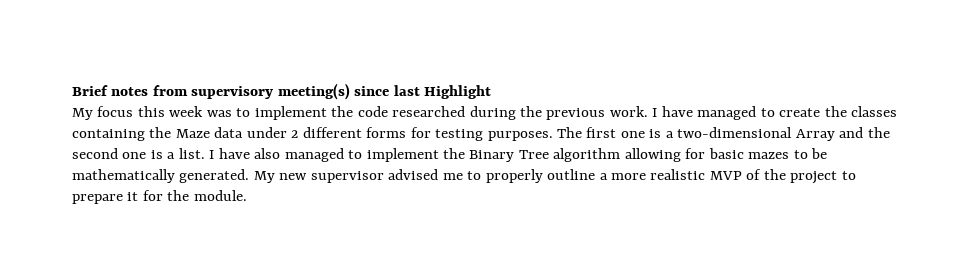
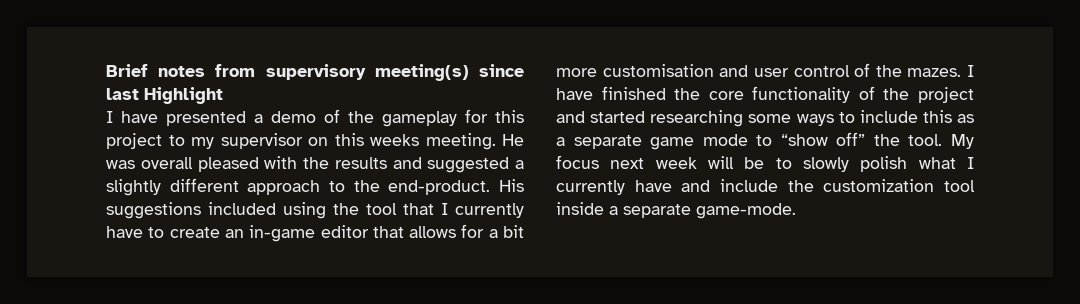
- My focus this week was to implement the code researched during the previous work. I have managed to create the classes containing the Maze data under 2 different forms for testing purposes. The first one is a two-dimensional Array and the second one is a list. I have also managed to implement the Binary Tree algorithm allowing for basic mazes to be mathematically generated. My new supervisor advised me to properly outline a more realistic MVP of the project to prepare it for the module.
+ I have presented a demo of the gameplay for this project to my supervisor on this weeks meeting. He was overall pleased with the results and suggested a slightly different approach to the end-product. His suggestions included using the tool that I currently have to create an in-game editor that allows for a bit more customisation and user control of the mazes. I have finished the core functionality of the project and started researching some ways to include this as a separate game mode to “show off” the tool. My focus next week will be to slowly polish what I currently have and include the customization tool inside a separate game-mode.

